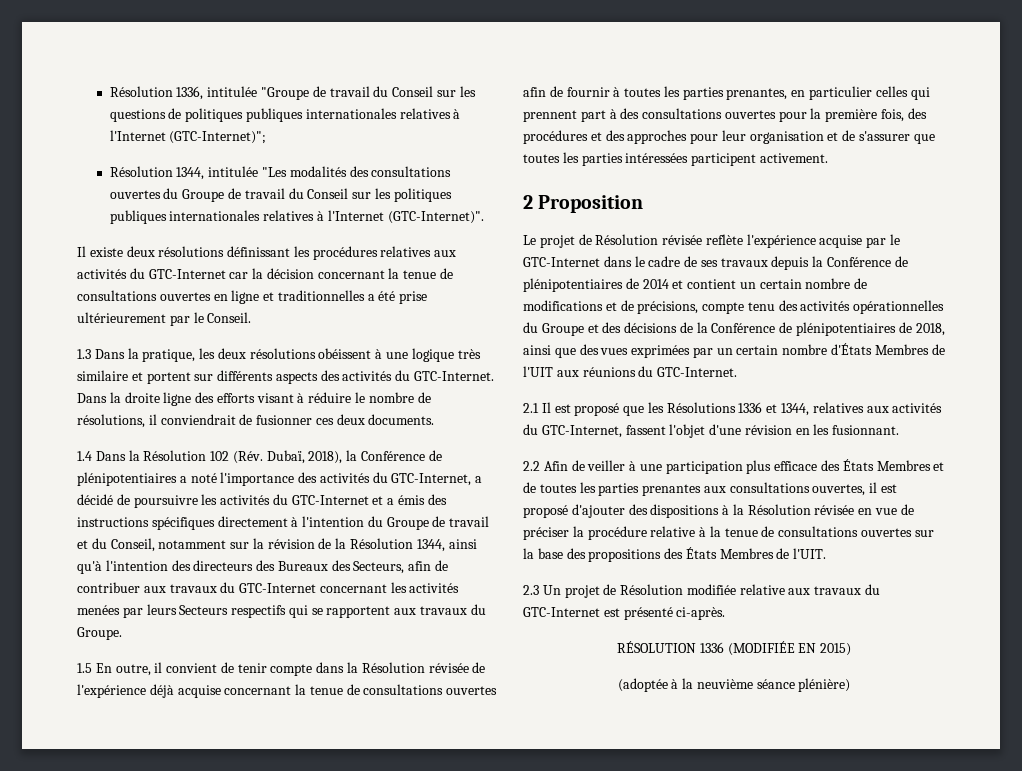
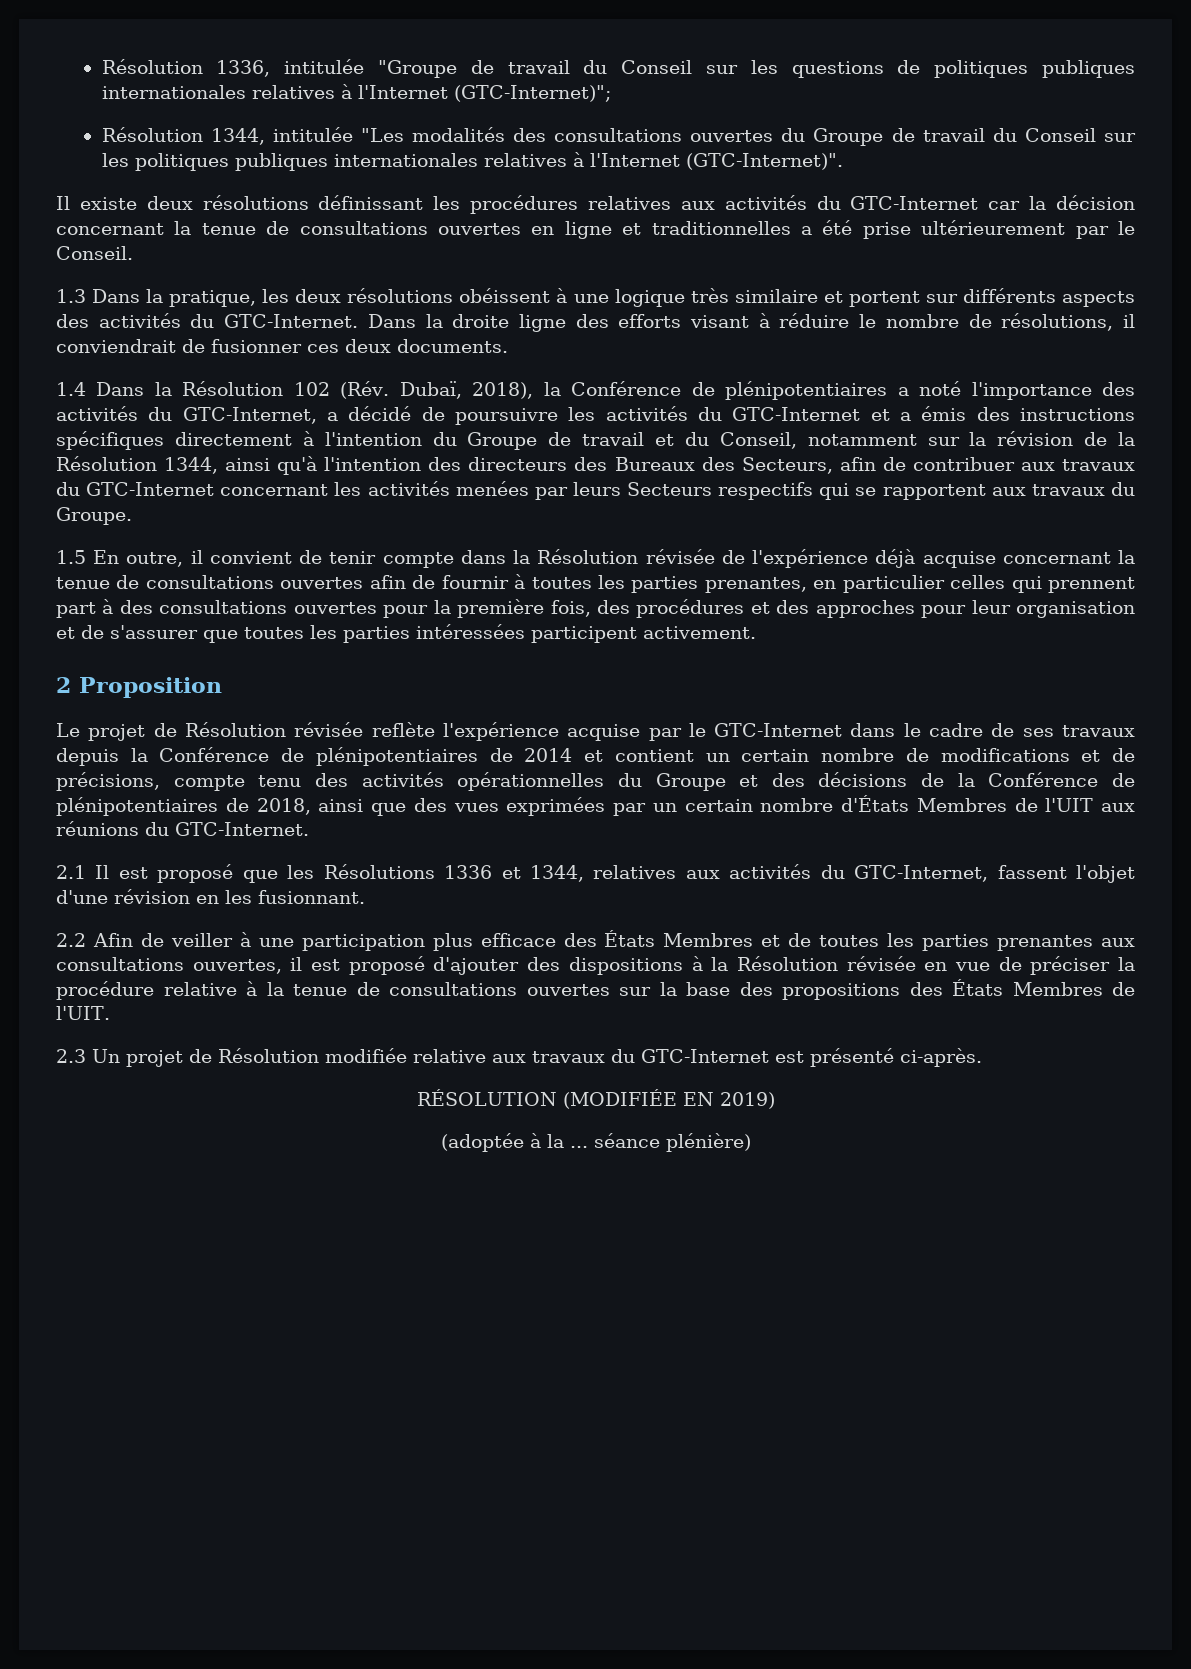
- RÉSOLUTION 1336 (MODIFIÉE EN 2015)
+ RÉSOLUTION (MODIFIÉE EN 2019)
- (adoptée à la neuvième séance plénière)
+ (adoptée à la ... séance plénière)

